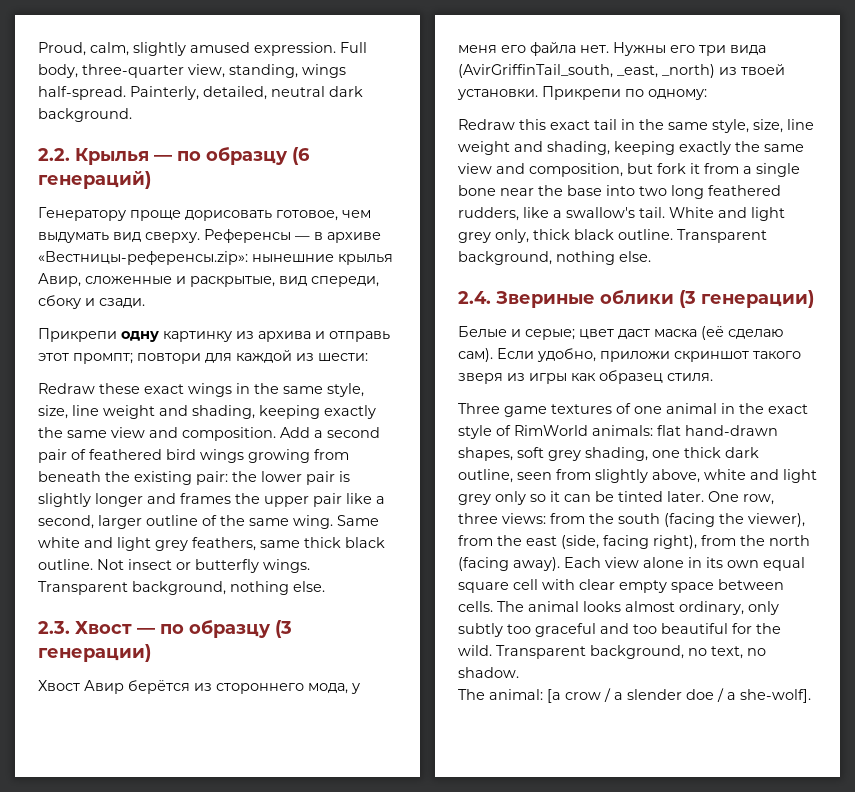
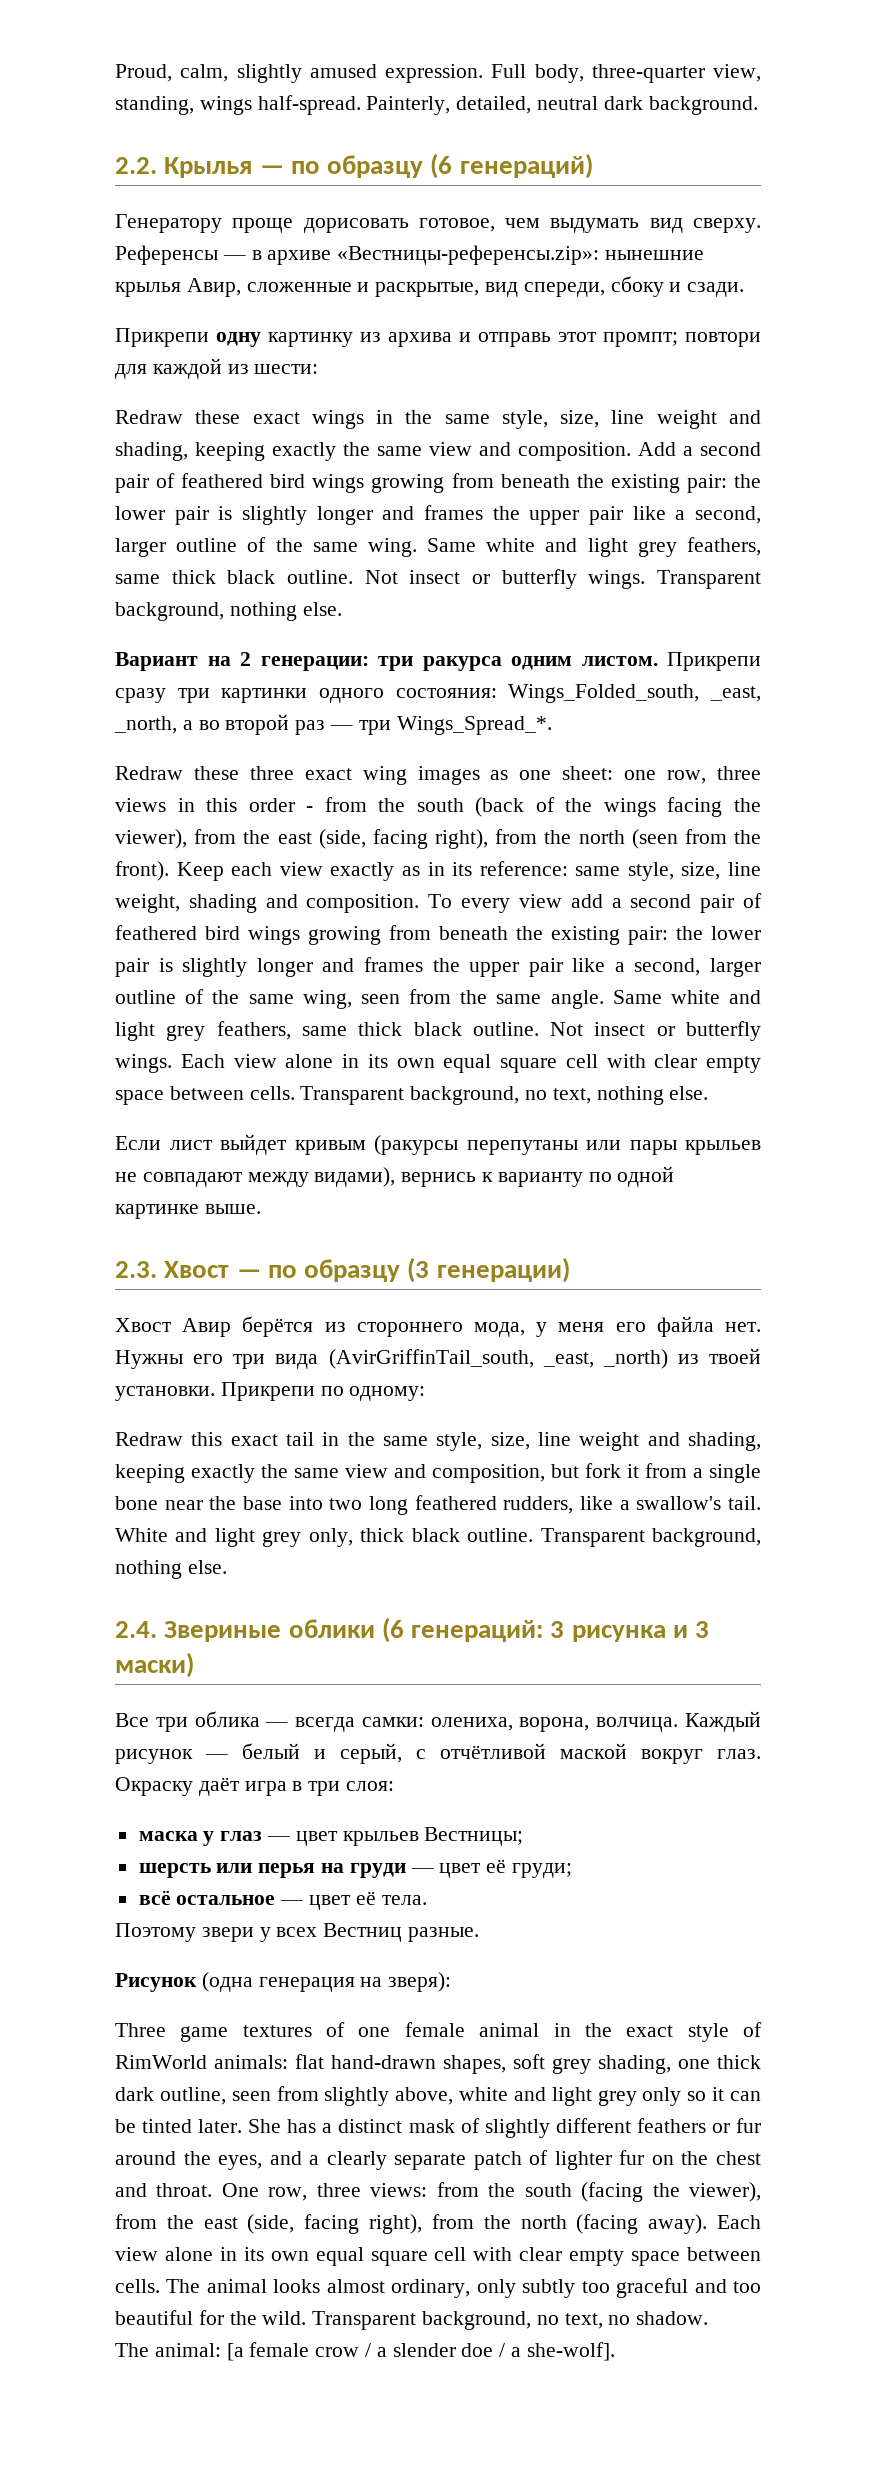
+ Вариант на 2 генерации: три ракурса одним листом. Прикрепи сразу три картинки одного состояния: Wings_Folded_south, _east, _north, а во второй раз — три Wings_Spread_*.
+ Redraw these three exact wing images as one sheet: one row, three views in this order - from the south (back of the wings facing the viewer), from the east (side, facing right), from the north (seen from the front). Keep each view exactly as in its reference: same style, size, line weight, shading and composition. To every view add a second pair of feathered bird wings growing from beneath the existing pair: the lower pair is slightly longer and frames the upper pair like a second, larger outline of the same wing, seen from the same angle. Same white and light grey feathers, same thick black outline. Not insect or butterfly wings. Each view alone in its own equal square cell with clear empty space between cells. Transparent background, no text, nothing else.
+ Если лист выйдет кривым (ракурсы перепутаны или пары крыльев не совпадают между видами), вернись к варианту по одной картинке выше.
- 2.4. Звериные облики (3 генерации)
- Белые и серые; цвет даст маска (её сделаю сам). Если удобно, приложи скриншот такого зверя из игры как образец стиля.
+ 2.4. Звериные облики (6 генераций: 3 рисунка и 3 маски)
+ Все три облика — всегда самки: олениха, ворона, волчица. Каждый рисунок — белый и серый, с отчётливой маской вокруг глаз. Окраску даёт игра в три слоя:
+ маска у глаз — цвет крыльев Вестницы;
+ шерсть или перья на груди — цвет её груди;
+ всё остальное — цвет её тела.
+ Поэтому звери у всех Вестниц разные.
+ Рисунок (одна генерация на зверя):
- Three game textures of one animal in the exact style of RimWorld animals: flat hand-drawn shapes, soft grey shading, one thick dark outline, seen from slightly above, white and light grey only so it can be tinted later.
+ Three game textures of one female animal in the exact style of RimWorld animals: flat hand-drawn shapes, soft grey shading, one thick dark outline, seen from slightly above, white and light grey only so it can be tinted later.
+ She has a distinct mask of slightly different feathers or fur around the eyes, and a clearly separate patch of lighter fur on the chest and throat.
- The animal: [a crow / a slender doe / a she-wolf].
+ The animal: [a female crow / a slender doe / a she-wolf].

